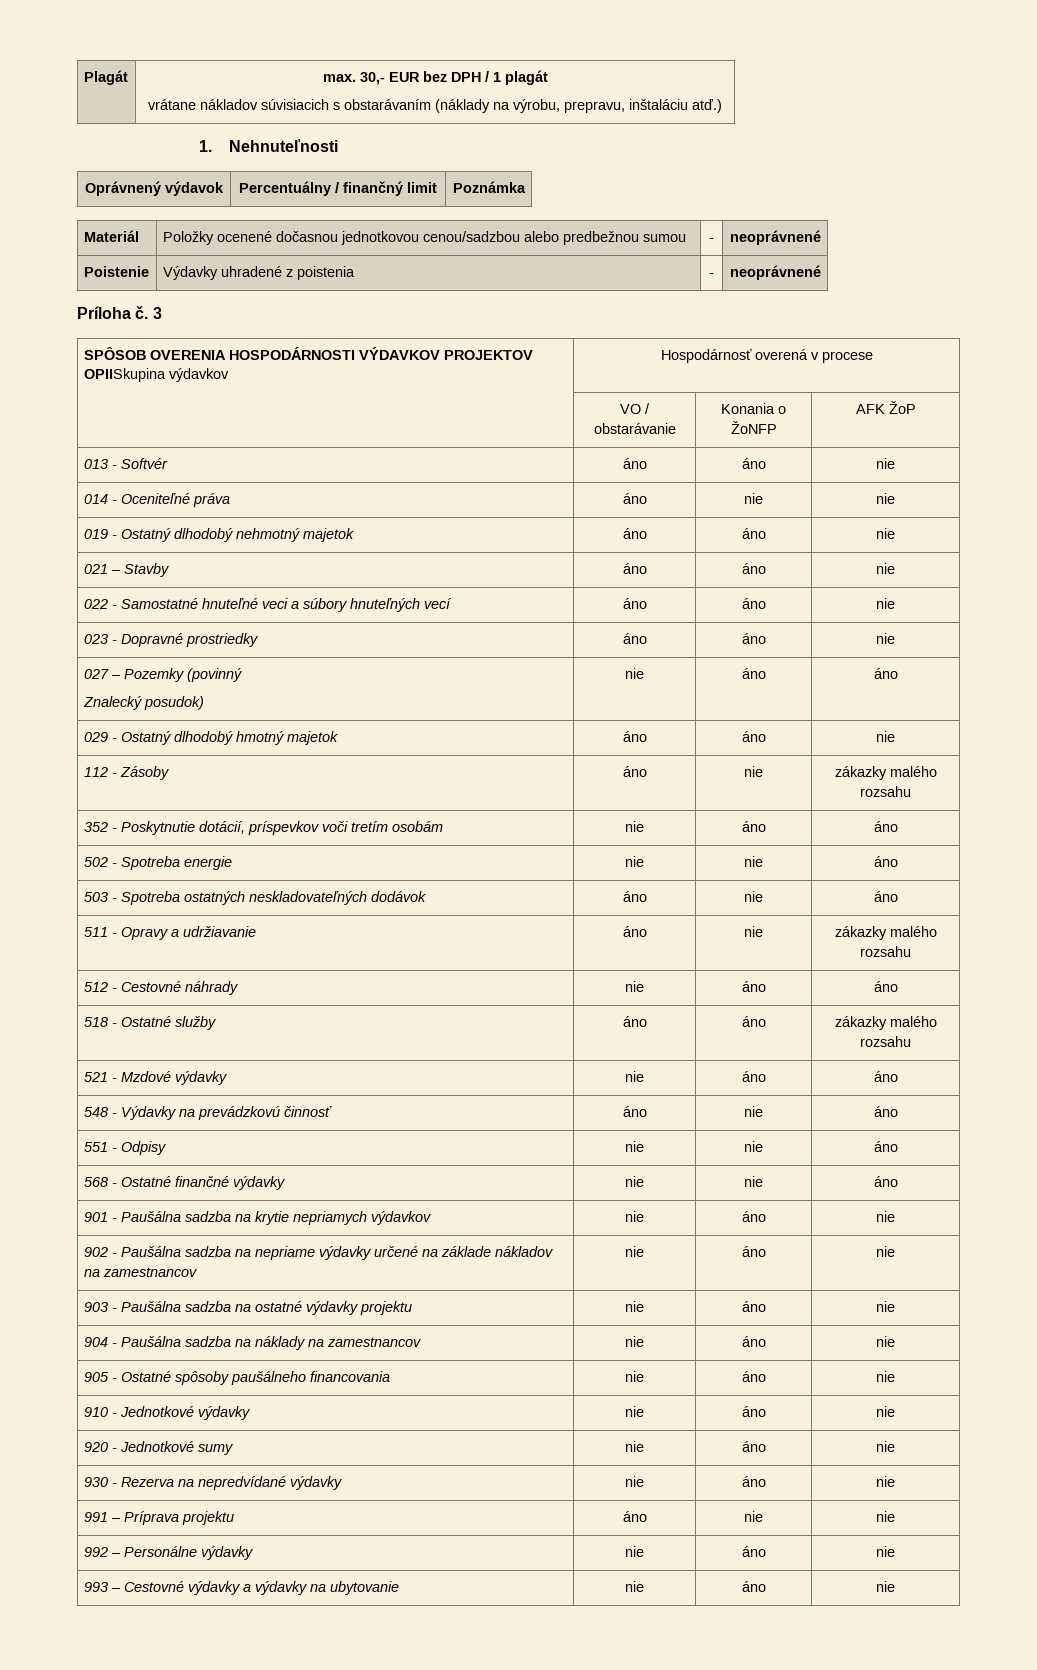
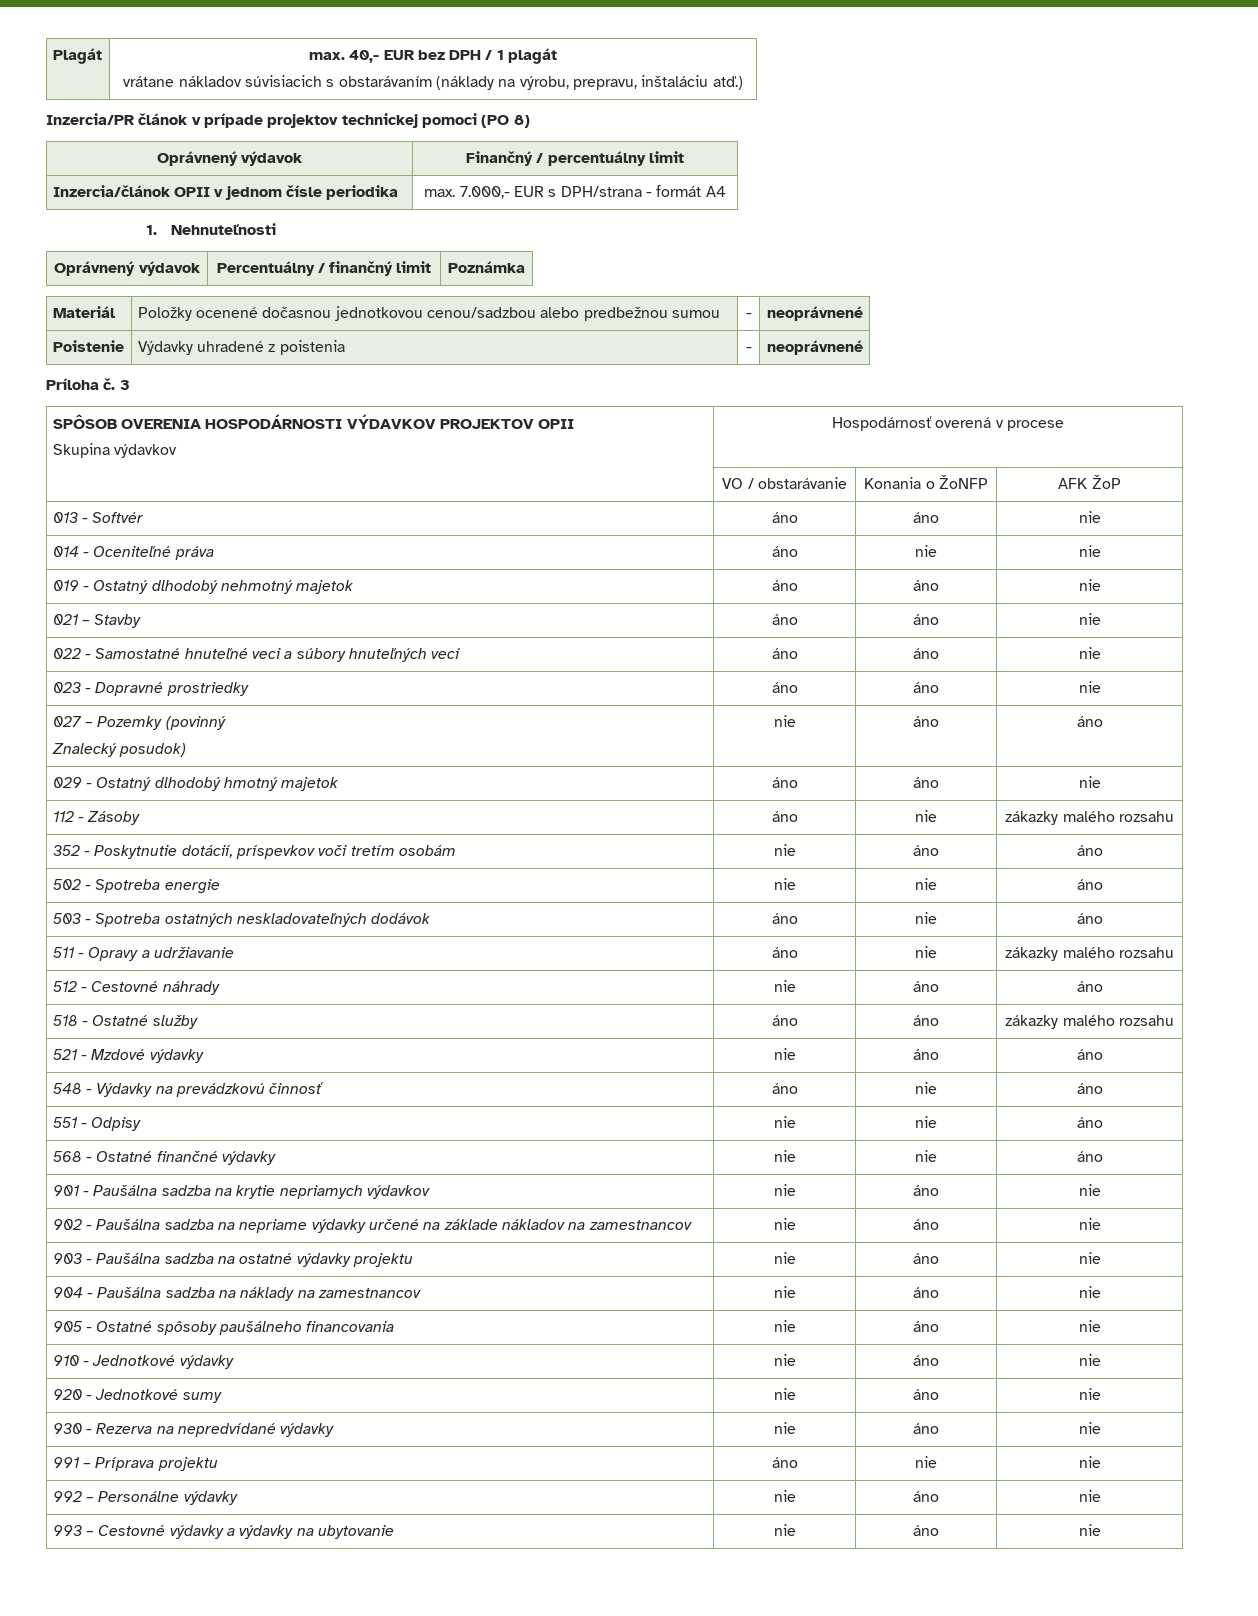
- Plagát | max. 30,- EUR bez DPH / 1 plagát
+ Plagát | max. 40,- EUR bez DPH / 1 plagát
+ Inzercia/PR článok v prípade projektov technickej pomoci (PO 8)
+ Oprávnený výdavok | Finančný / percentuálny limit
+ Inzercia/článok OPII v jednom čísle periodika | max. 7.000,- EUR s DPH/strana - formát A4
- SPÔSOB OVERENIA HOSPODÁRNOSTI VÝDAVKOV PROJEKTOV OPIISkupina výdavkov | Hospodárnosť overená v procese
+ SPÔSOB OVERENIA HOSPODÁRNOSTI VÝDAVKOV PROJEKTOV OPII
+ Skupina výdavkov | Hospodárnosť overená v procese

